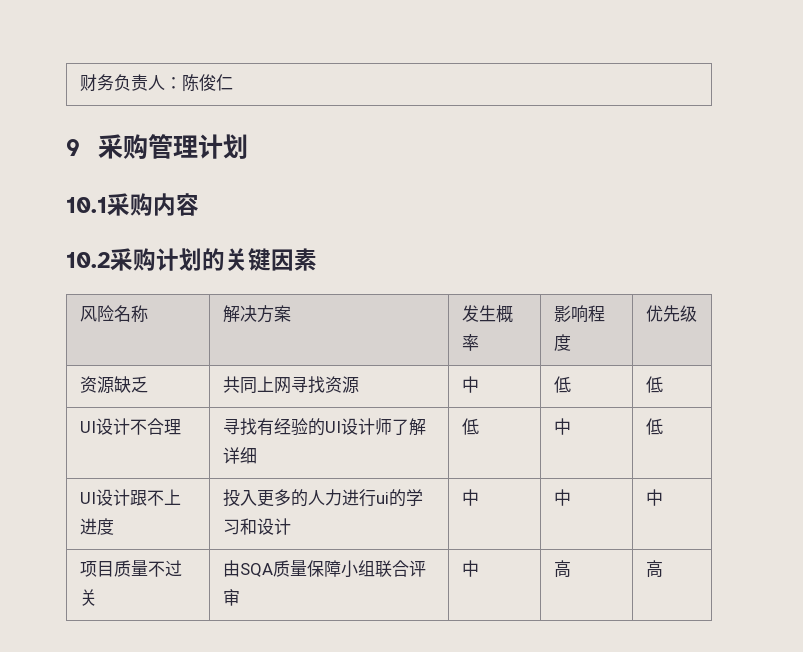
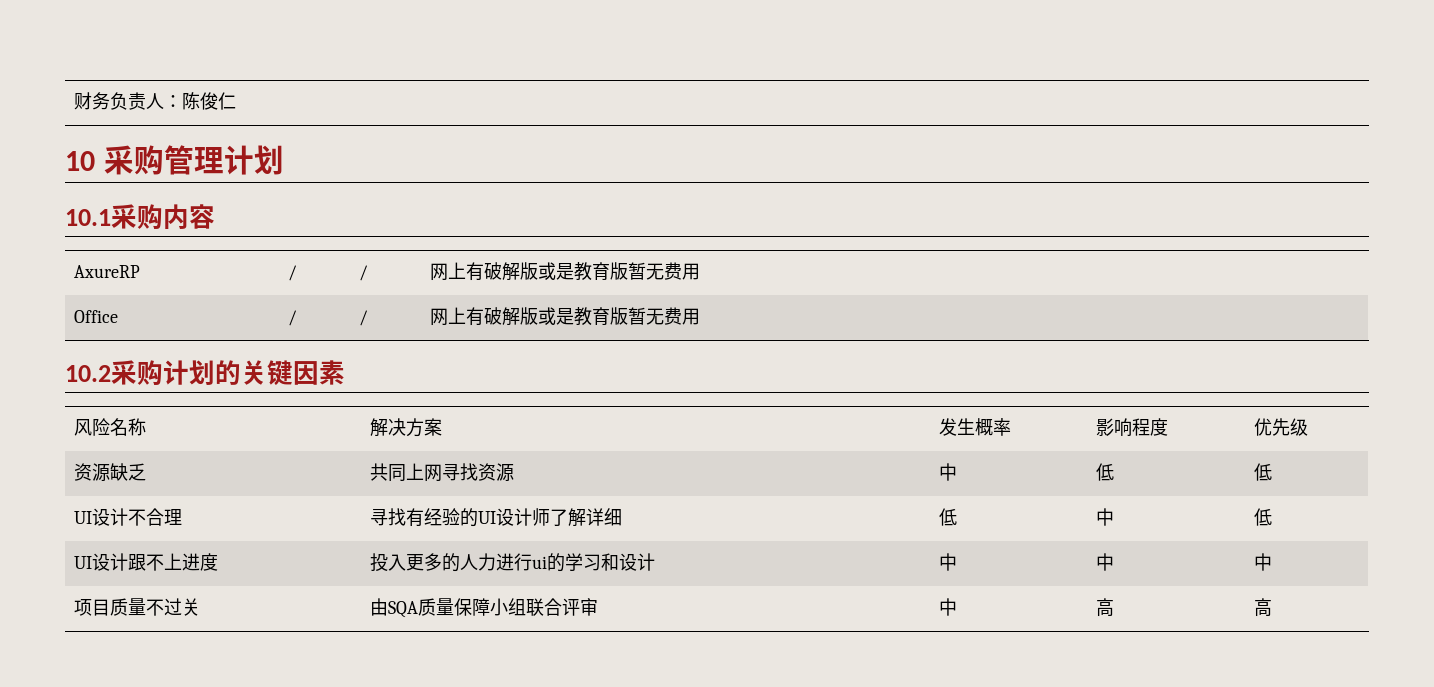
- 9采购管理计划
+ 10采购管理计划
+ AxureRP | / | / | 网上有破解版或是教育版暂无费用
+ Office | / | / | 网上有破解版或是教育版暂无费用

